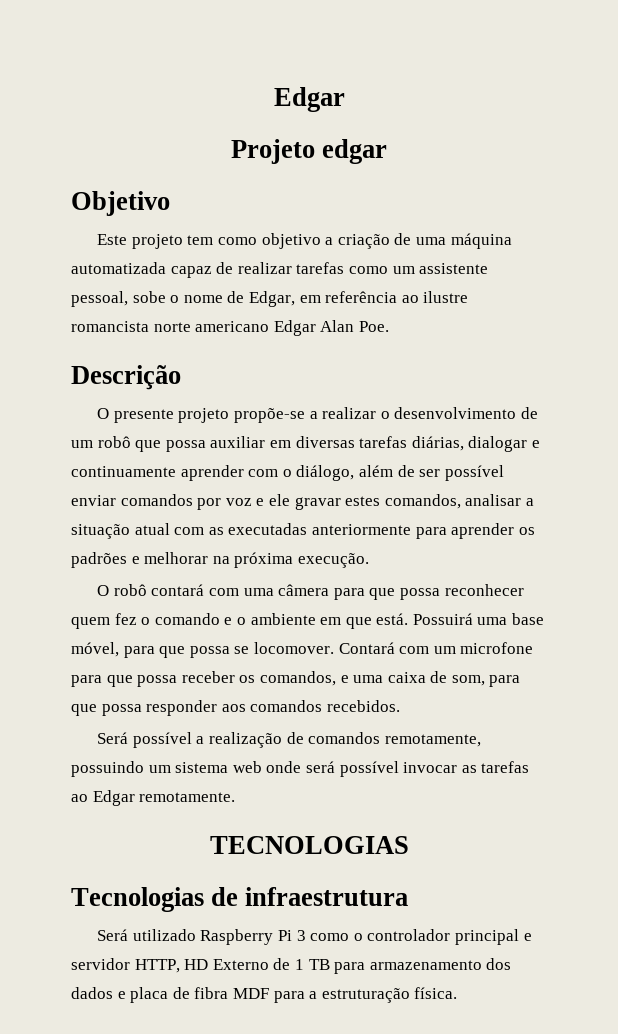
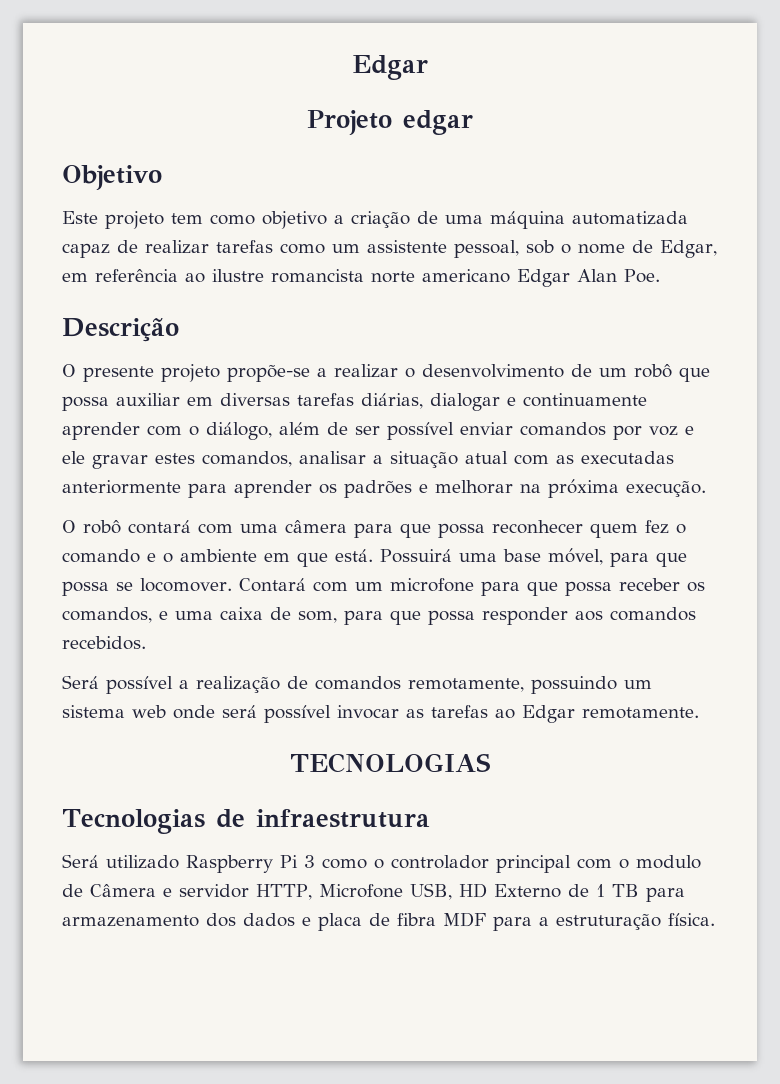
- Este projeto tem como objetivo a criação de uma máquina automatizada capaz de realizar tarefas como um assistente pessoal, sobe o nome de Edgar, em referência ao ilustre romancista norte americano Edgar Alan Poe.
+ Este projeto tem como objetivo a criação de uma máquina automatizada capaz de realizar tarefas como um assistente pessoal, sob o nome de Edgar, em referência ao ilustre romancista norte americano Edgar Alan Poe.
- Será utilizado Raspberry Pi 3 como o controlador principal e servidor HTTP, HD Externo de 1 TB para armazenamento dos dados e placa de fibra MDF para a estruturação física.
+ Será utilizado Raspberry Pi 3 como o controlador principal com o modulo de Câmera e servidor HTTP, Microfone USB, HD Externo de 1 TB para armazenamento dos dados e placa de fibra MDF para a estruturação física.

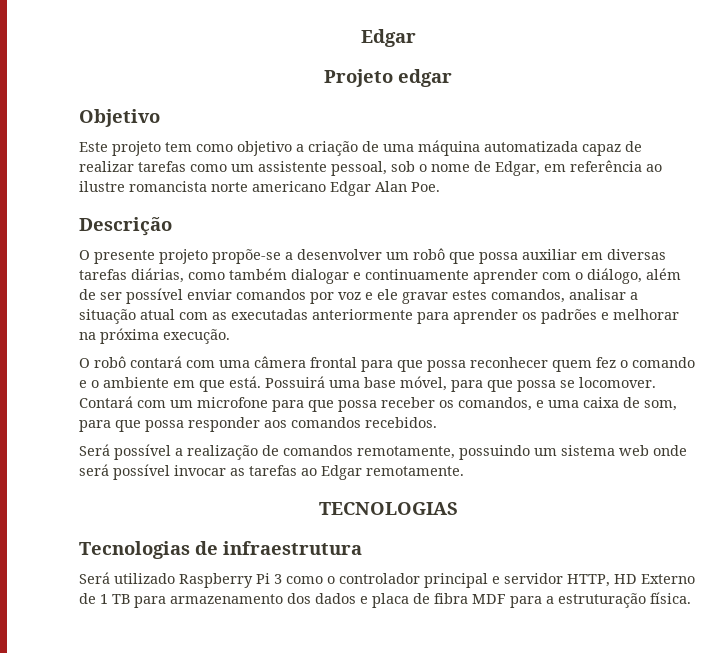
- O presente projeto propõe-se a realizar o desenvolvimento de um robô que possa auxiliar em diversas tarefas diárias, dialogar e continuamente aprender com o diálogo, além de ser possível enviar comandos por voz e ele gravar estes comandos, analisar a situação atual com as executadas anteriormente para aprender os padrões e melhorar na próxima execução.
+ O presente projeto propõe-se a desenvolver um robô que possa auxiliar em diversas tarefas diárias, como também dialogar e continuamente aprender com o diálogo, além de ser possível enviar comandos por voz e ele gravar estes comandos, analisar a situação atual com as executadas anteriormente para aprender os padrões e melhorar na próxima execução.
- O robô contará com uma câmera para que possa reconhecer quem fez o comando e o ambiente em que está.
+ O robô contará com uma câmera frontal para que possa reconhecer quem fez o comando e o ambiente em que está.
- Será utilizado Raspberry Pi 3 como o controlador principal com o modulo de Câmera e servidor HTTP, Microfone USB, HD Externo de 1 TB para armazenamento dos dados e placa de fibra MDF para a estruturação física.
+ Será utilizado Raspberry Pi 3 como o controlador principal e servidor HTTP, HD Externo de 1 TB para armazenamento dos dados e placa de fibra MDF para a estruturação física.

